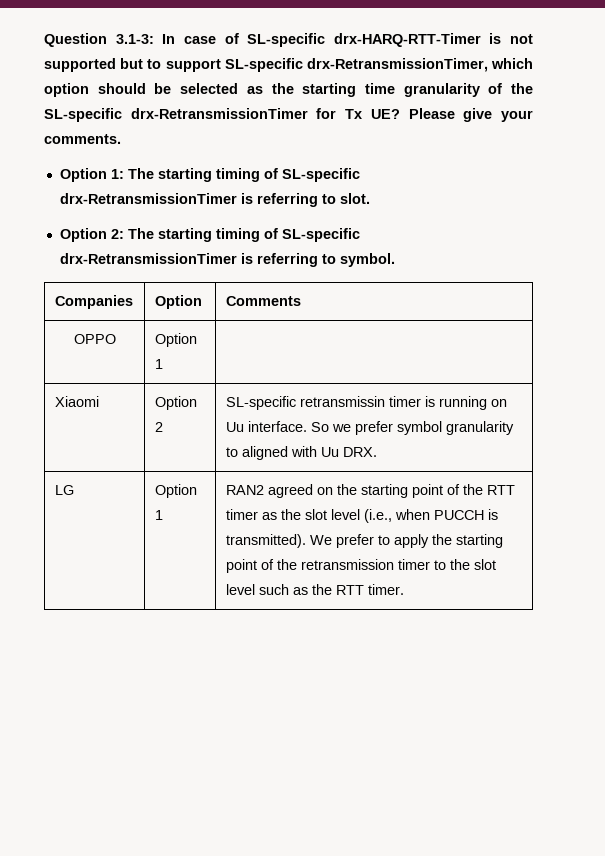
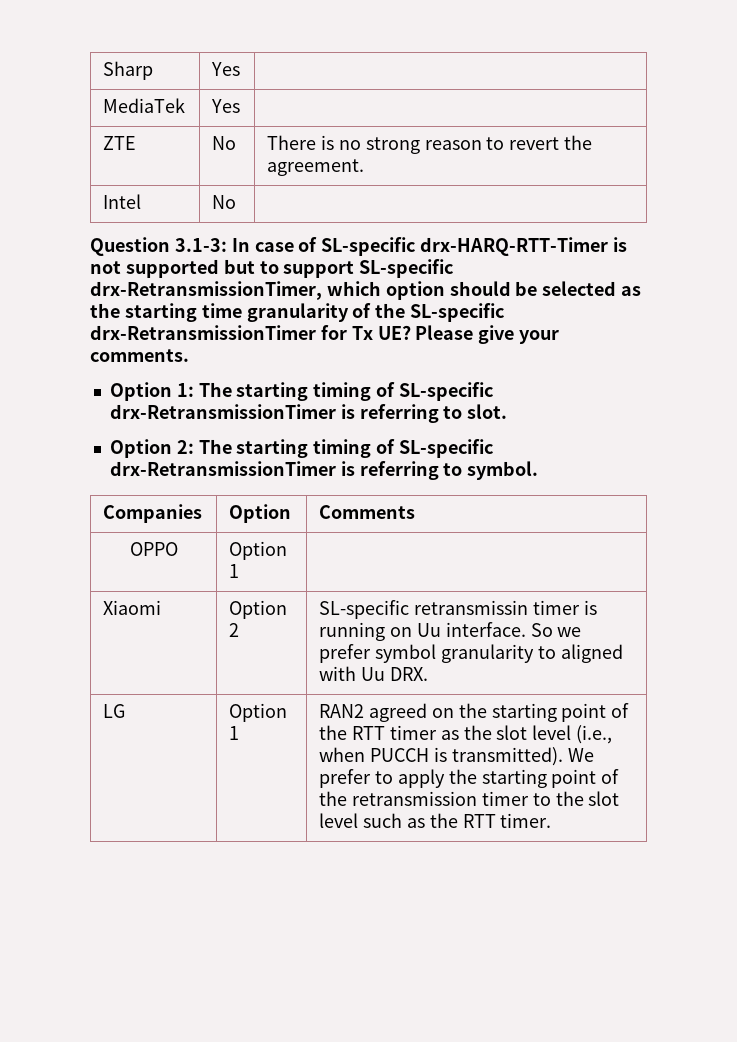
+ Sharp | Yes |
+ MediaTek | Yes |
+ ZTE | No | There is no strong reason to revert the agreement.
+ Intel | No |

